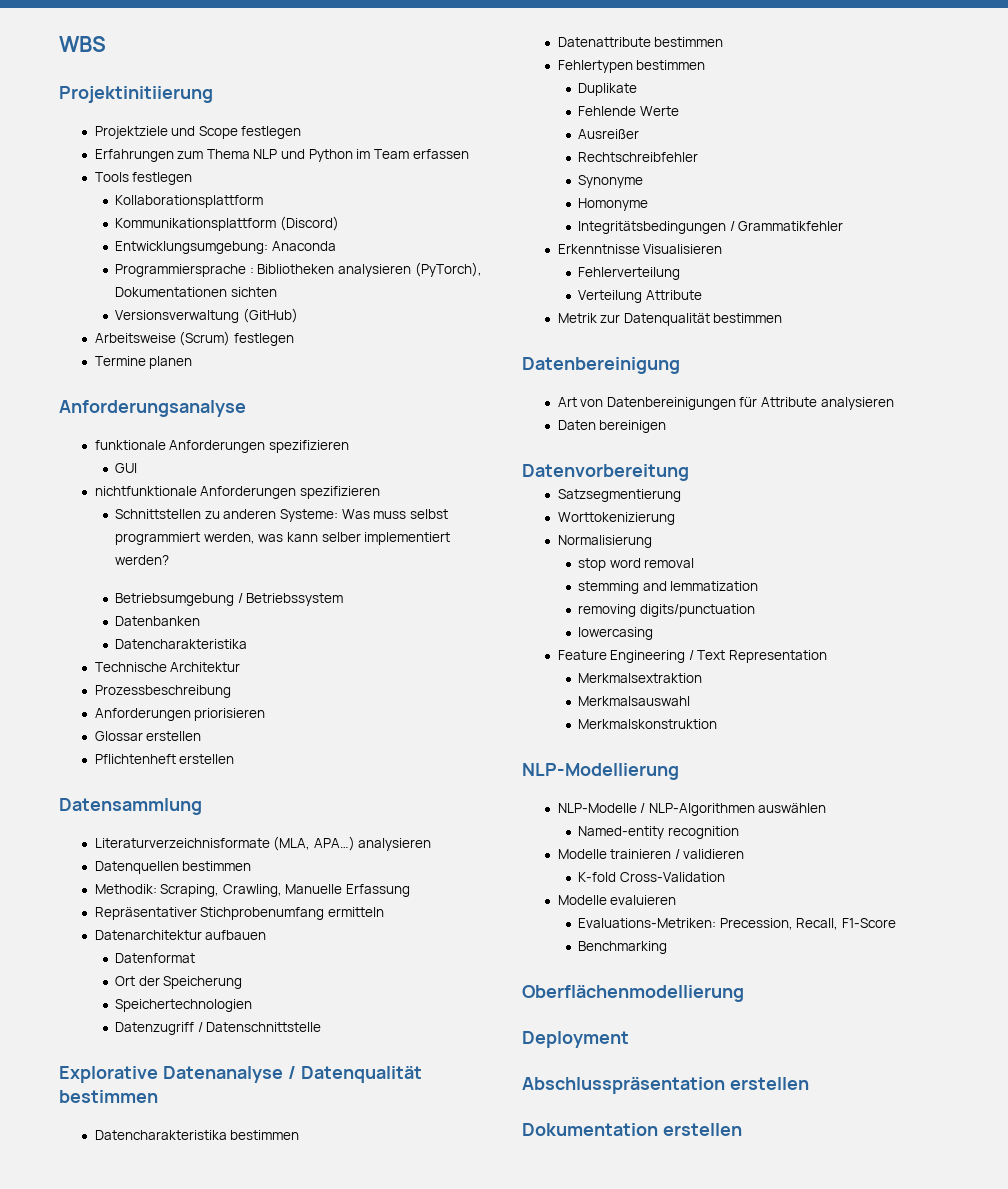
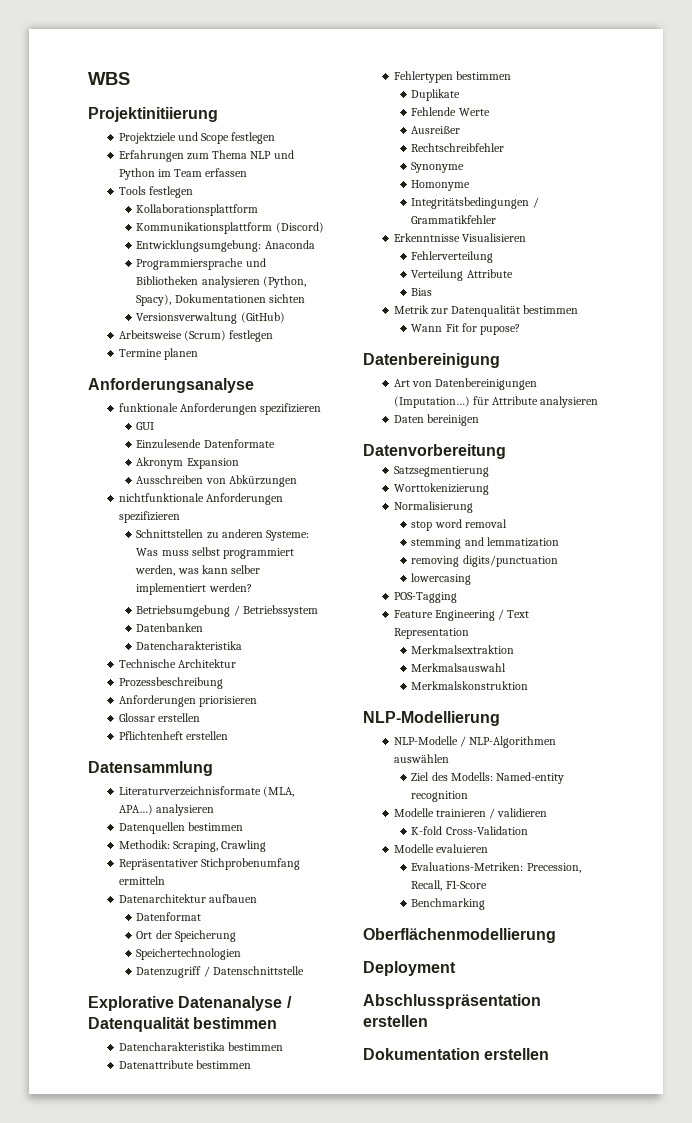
- Programmiersprache : Bibliotheken analysieren (PyTorch), Dokumentationen sichten
+ Programmiersprache und Bibliotheken analysieren (Python, Spacy), Dokumentationen sichten
+ Einzulesende Datenformate
+ Akronym Expansion
+ Ausschreiben von Abkürzungen
- Methodik: Scraping, Crawling, Manuelle Erfassung
+ Methodik: Scraping, Crawling
+ Bias
+ Wann Fit for pupose?
- Art von Datenbereinigungen für Attribute analysieren
+ Art von Datenbereinigungen (Imputation…) für Attribute analysieren
+ POS-Tagging
- Named-entity recognition
+ Ziel des Modells: Named-entity recognition

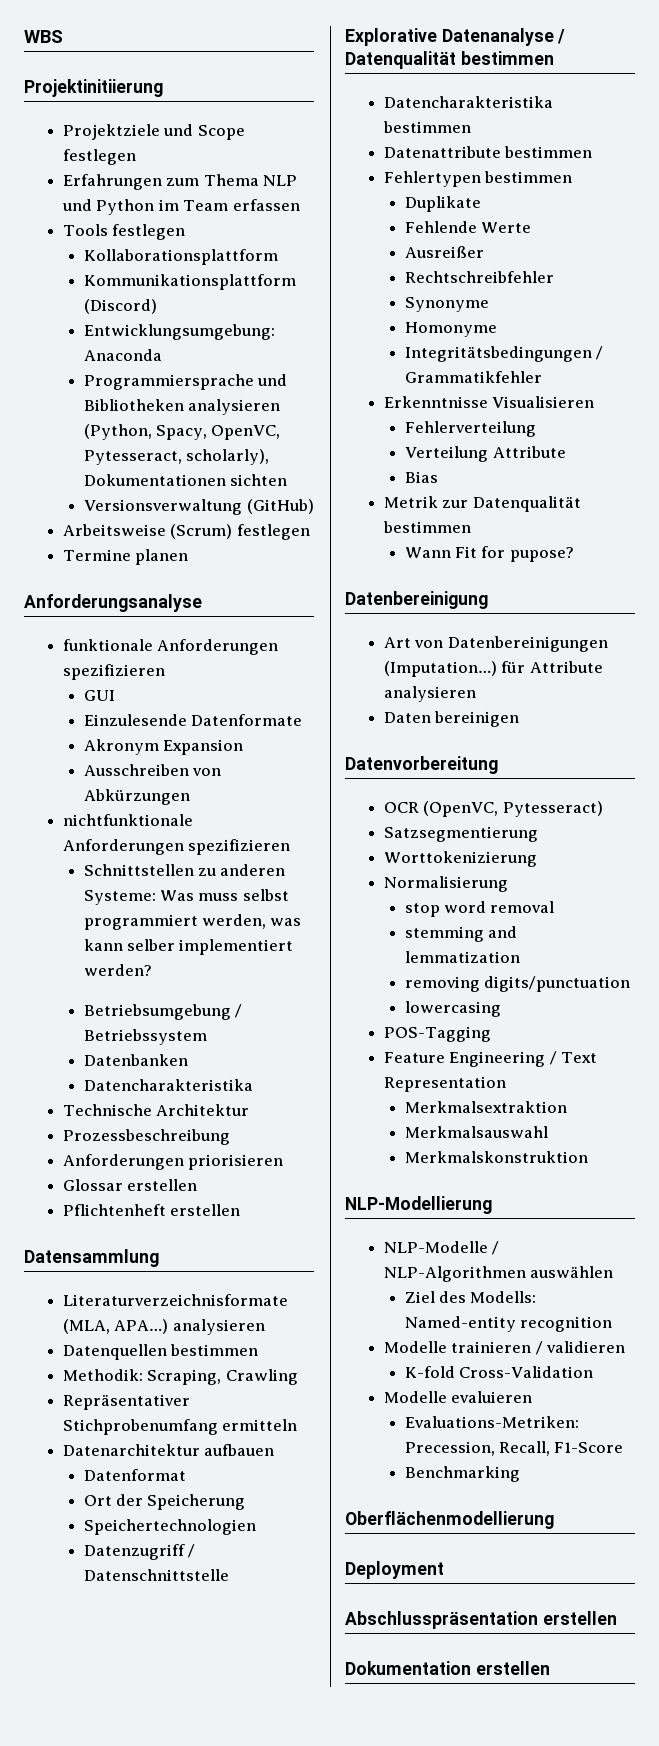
- Programmiersprache und Bibliotheken analysieren (Python, Spacy), Dokumentationen sichten
+ Programmiersprache und Bibliotheken analysieren (Python, Spacy, OpenVC, Pytesseract, scholarly), Dokumentationen sichten
+ OCR (OpenVC, Pytesseract)

